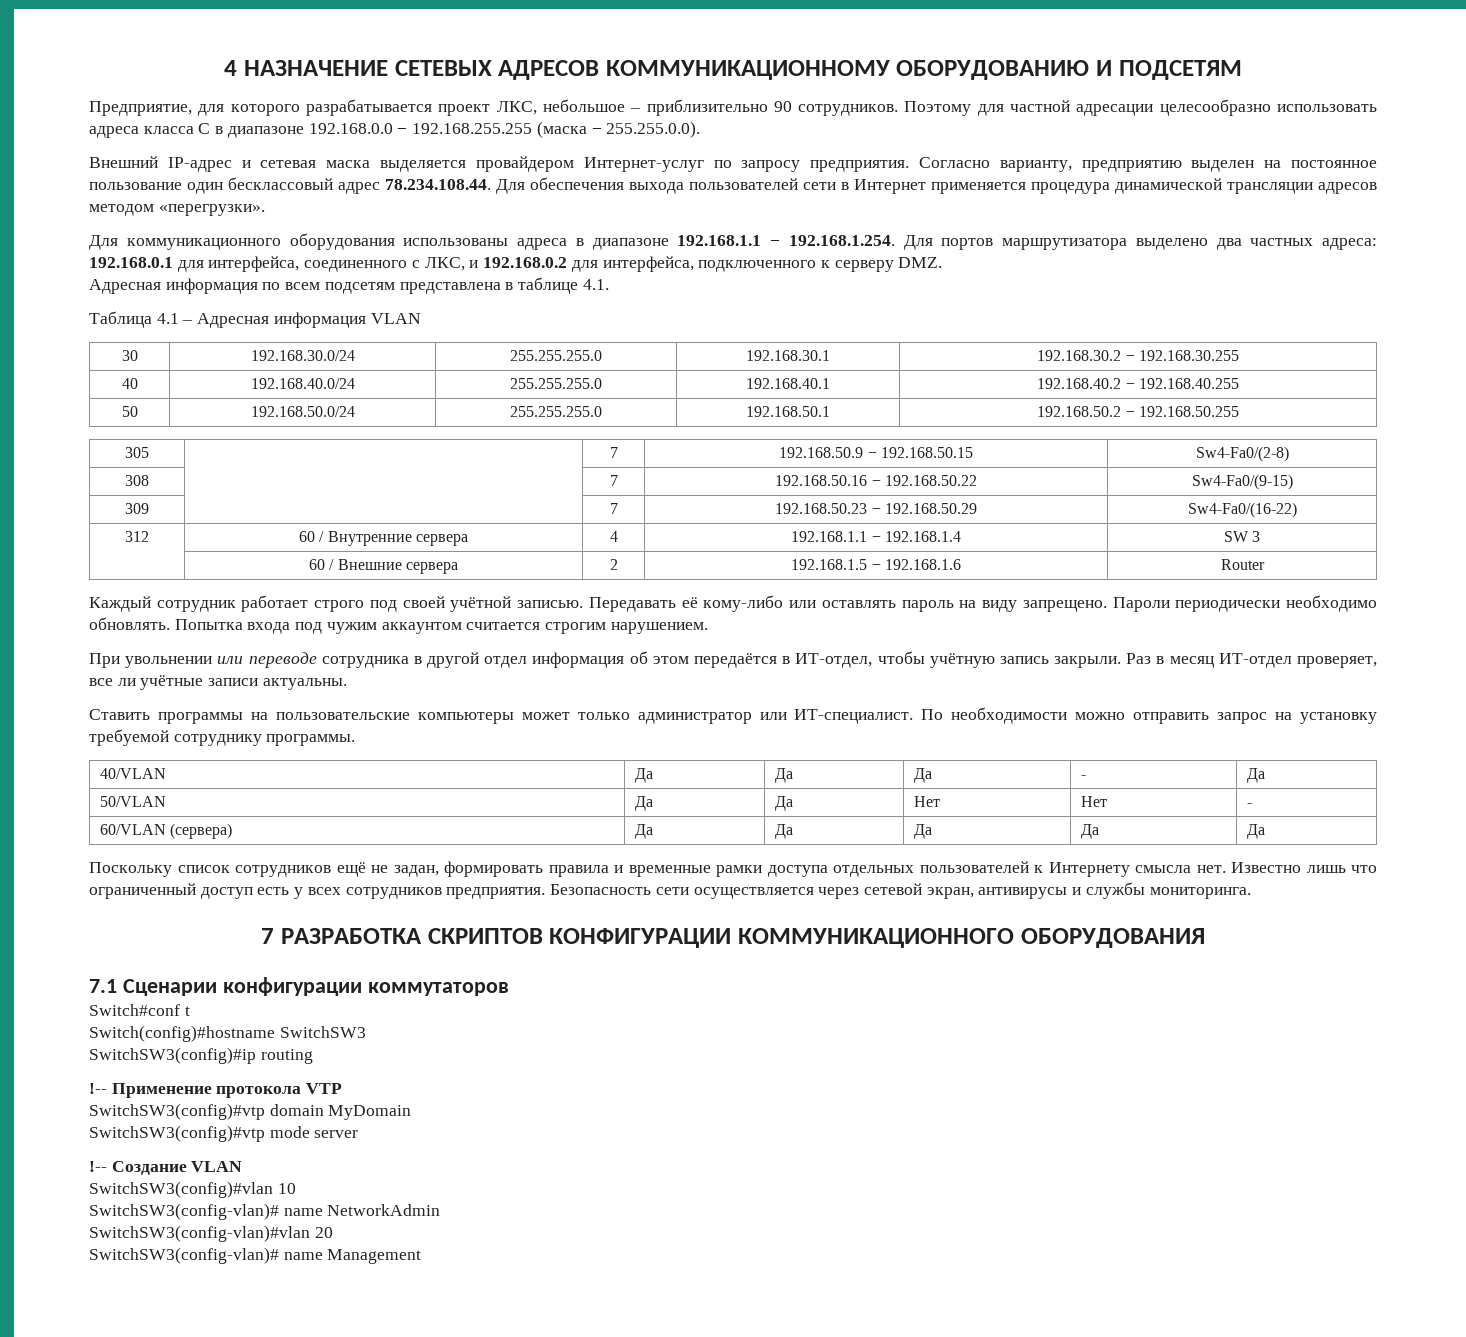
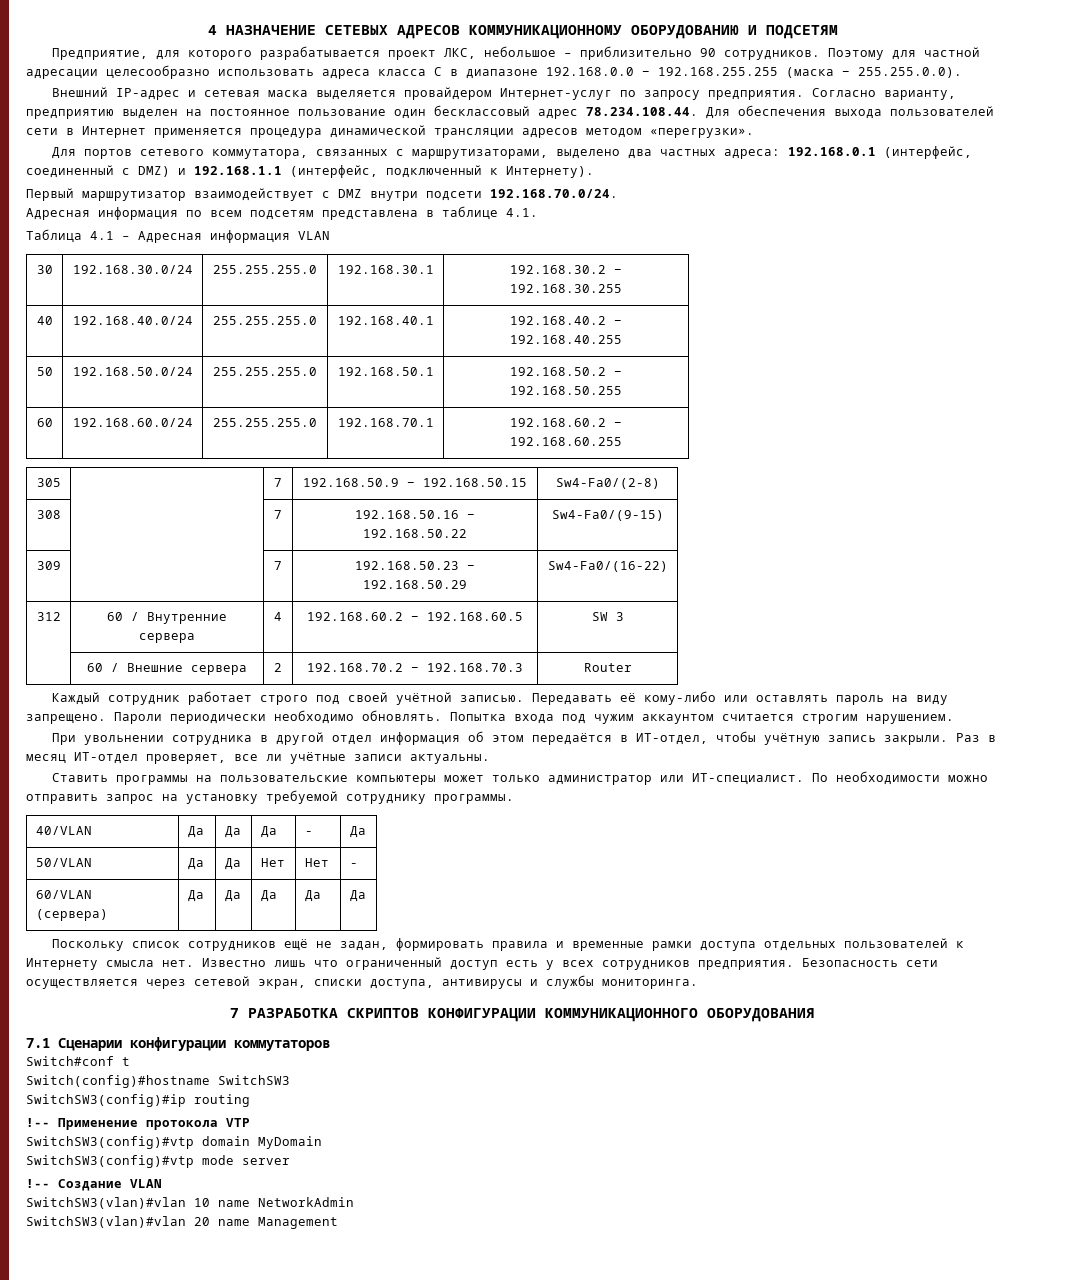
- Для коммуникационного оборудования использованы адреса в диапазоне 192.168.1.1 − 192.168.1.254. Для портов маршрутизатора выделено два частных адреса: 192.168.0.1 для интерфейса, соединенного с ЛКС, и 192.168.0.2 для интерфейса, подключенного к серверу DMZ.
+ Для портов сетевого коммутатора, связанных с маршрутизаторами, выделено два частных адреса: 192.168.0.1 (интерфейс, соединенный с DMZ) и 192.168.1.1 (интерфейс, подключенный к Интернету).
+ Первый маршрутизатор взаимодействует с DMZ внутри подсети 192.168.70.0/24.
+ 60 | 192.168.60.0/24 | 255.255.255.0 | 192.168.70.1 | 192.168.60.2 − 192.168.60.255
- 312 | 60 / Внутренние сервера | 4 | 192.168.1.1 − 192.168.1.4 | SW 3
+ 312 | 60 / Внутренние сервера | 4 | 192.168.60.2 − 192.168.60.5 | SW 3
- | 60 / Внешние сервера | 2 | 192.168.1.5 − 192.168.1.6 | Router
+ | 60 / Внешние сервера | 2 | 192.168.70.2 − 192.168.70.3 | Router
- При увольнении или переводе сотрудника в другой отдел информация об этом передаётся в ИТ-отдел, чтобы учётную запись закрыли.
+ При увольнении сотрудника в другой отдел информация об этом передаётся в ИТ-отдел, чтобы учётную запись закрыли.
- Безопасность сети осуществляется через сетевой экран, антивирусы и службы мониторинга.
+ Безопасность сети осуществляется через сетевой экран, списки доступа, антивирусы и службы мониторинга.
- SwitchSW3(config)#vlan 10
- SwitchSW3(config-vlan)# name NetworkAdmin
+ SwitchSW3(vlan)#vlan 10 name NetworkAdmin
- SwitchSW3(config-vlan)#vlan 20
- SwitchSW3(config-vlan)# name Management
+ SwitchSW3(vlan)#vlan 20 name Management

